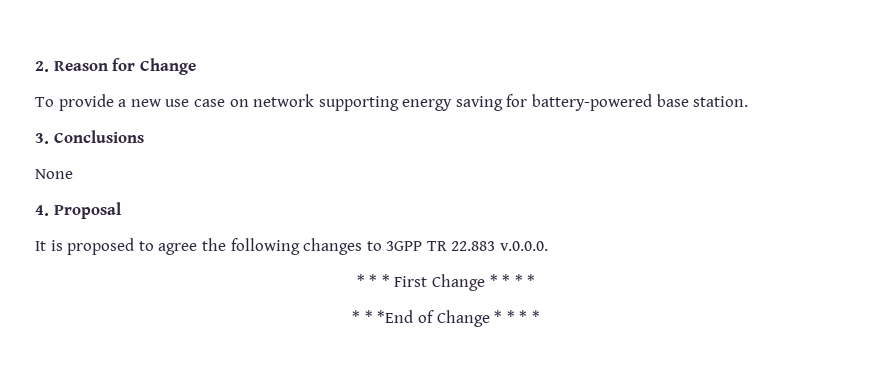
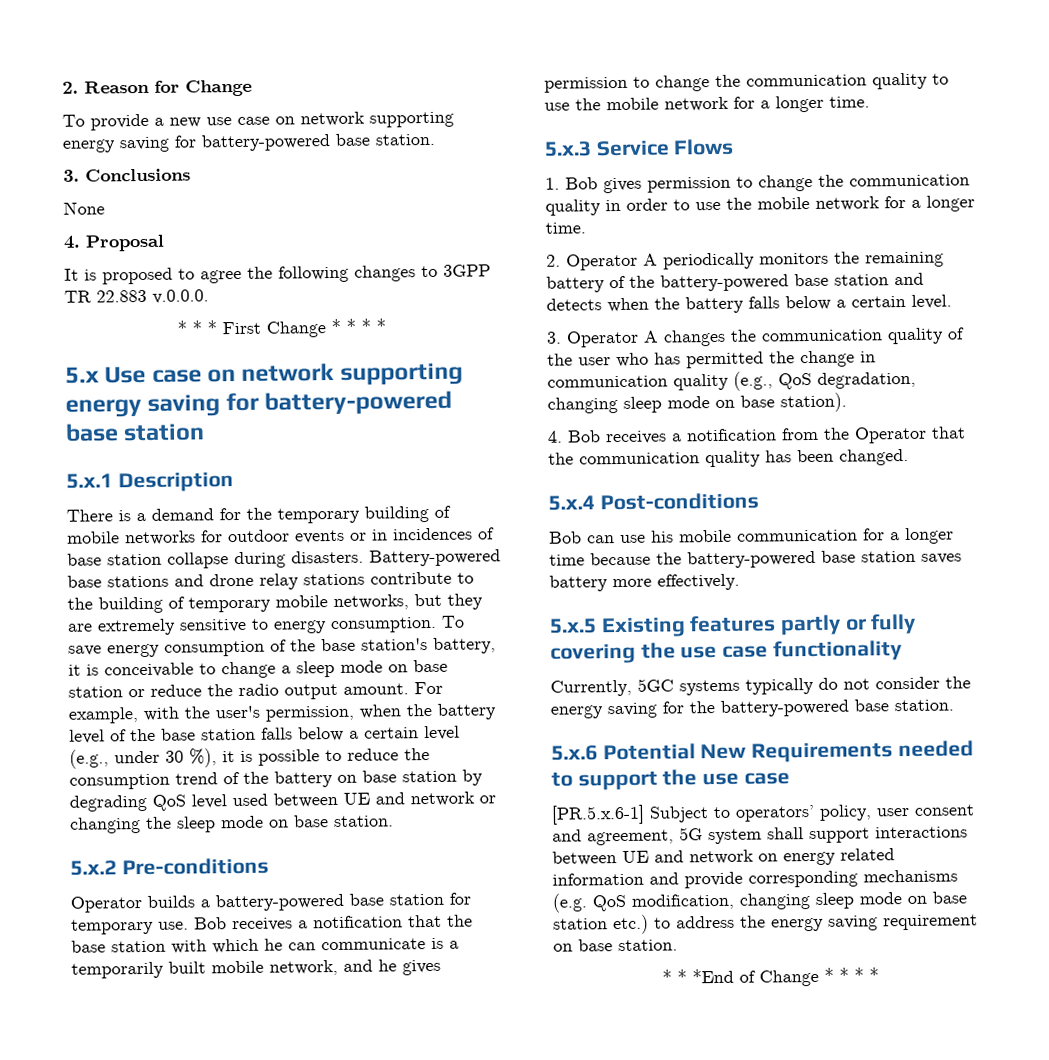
+ 5.x Use case on network supporting energy saving for battery-powered base station
+ 5.x.1 Description
+ There is a demand for the temporary building of mobile networks for outdoor events or in incidences of base station collapse during disasters. Battery-powered base stations and drone relay stations contribute to the building of temporary mobile networks, but they are extremely sensitive to energy consumption. To save energy consumption of the base station's battery, it is conceivable to change a sleep mode on base station or reduce the radio output amount. For example, with the user's permission, when the battery level of the base station falls below a certain level (e.g., under 30 %), it is possible to reduce the consumption trend of the battery on base station by degrading QoS level used between UE and network or changing the sleep mode on base station.
+ 5.x.2 Pre-conditions
+ Operator builds a battery-powered base station for temporary use. Bob receives a notification that the base station with which he can communicate is a temporarily built mobile network, and he gives permission to change the communication quality to use the mobile network for a longer time.
+ 5.x.3 Service Flows
+ 1. Bob gives permission to change the communication quality in order to use the mobile network for a longer time.
+ 2. Operator A periodically monitors the remaining battery of the battery-powered base station and detects when the battery falls below a certain level.
+ 3. Operator A changes the communication quality of the user who has permitted the change in communication quality (e.g., QoS degradation, changing sleep mode on base station).
+ 4. Bob receives a notification from the Operator that the communication quality has been changed.
+ 5.x.4 Post-conditions
+ Bob can use his mobile communication for a longer time because the battery-powered base station saves battery more effectively.
+ 5.x.5 Existing features partly or fully covering the use case functionality
+ Currently, 5GC systems typically do not consider the energy saving for the battery-powered base station.
+ 5.x.6 Potential New Requirements needed to support the use case
+ [PR.5.x.6-1] Subject to operators’ policy, user consent and agreement, 5G system shall support interactions between UE and network on energy related information and provide corresponding mechanisms (e.g. QoS modification, changing sleep mode on base station etc.) to address the energy saving requirement on base station.

